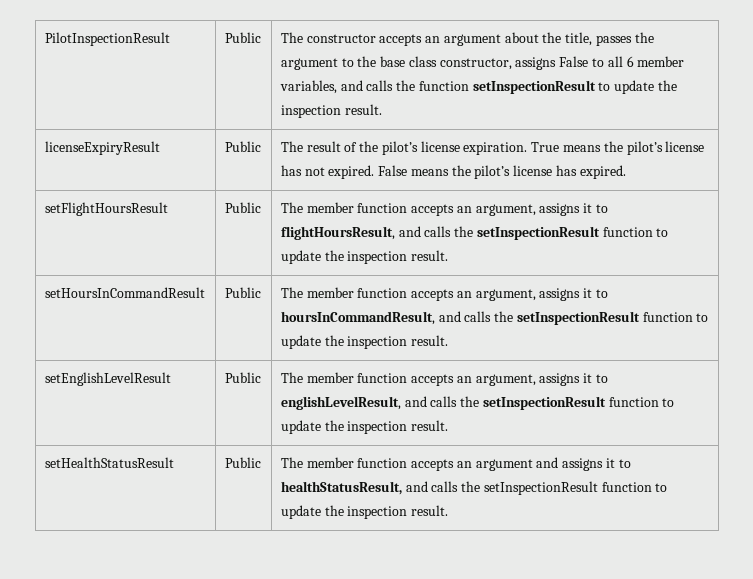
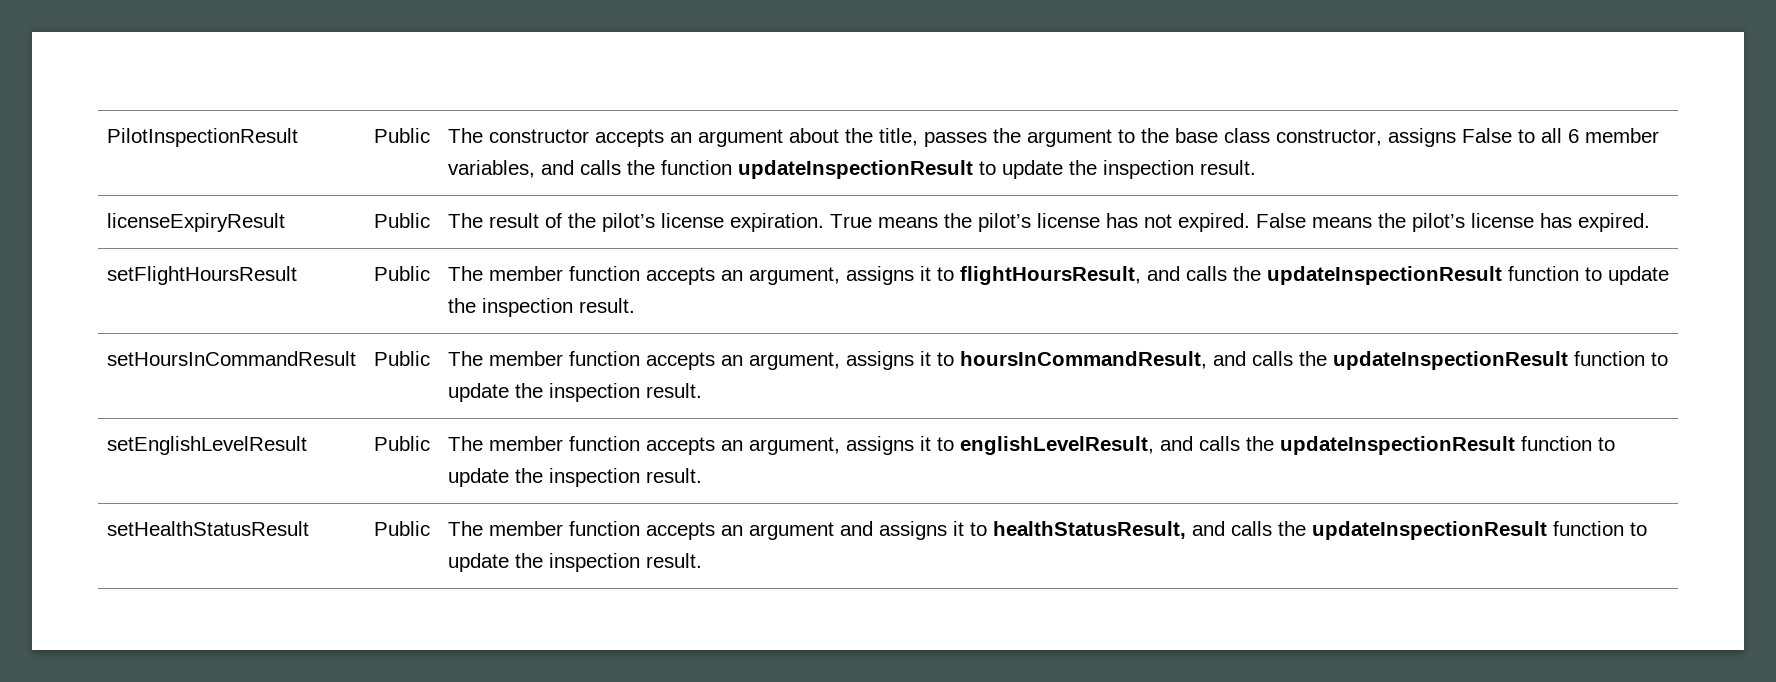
- PilotInspectionResult | Public | The constructor accepts an argument about the title, passes the argument to the base class constructor, assigns False to all 6 member variables, and calls the function setInspectionResult to update the inspection result.
+ PilotInspectionResult | Public | The constructor accepts an argument about the title, passes the argument to the base class constructor, assigns False to all 6 member variables, and calls the function updateInspectionResult to update the inspection result.
- setFlightHoursResult | Public | The member function accepts an argument, assigns it to flightHoursResult, and calls the setInspectionResult function to update the inspection result.
+ setFlightHoursResult | Public | The member function accepts an argument, assigns it to flightHoursResult, and calls the updateInspectionResult function to update the inspection result.
- setHoursInCommandResult | Public | The member function accepts an argument, assigns it to hoursInCommandResult, and calls the setInspectionResult function to update the inspection result.
+ setHoursInCommandResult | Public | The member function accepts an argument, assigns it to hoursInCommandResult, and calls the updateInspectionResult function to update the inspection result.
- setEnglishLevelResult | Public | The member function accepts an argument, assigns it to englishLevelResult, and calls the setInspectionResult function to update the inspection result.
+ setEnglishLevelResult | Public | The member function accepts an argument, assigns it to englishLevelResult, and calls the updateInspectionResult function to update the inspection result.
- setHealthStatusResult | Public | The member function accepts an argument and assigns it to healthStatusResult, and calls the setInspectionResult function to update the inspection result.
+ setHealthStatusResult | Public | The member function accepts an argument and assigns it to healthStatusResult, and calls the updateInspectionResult function to update the inspection result.

